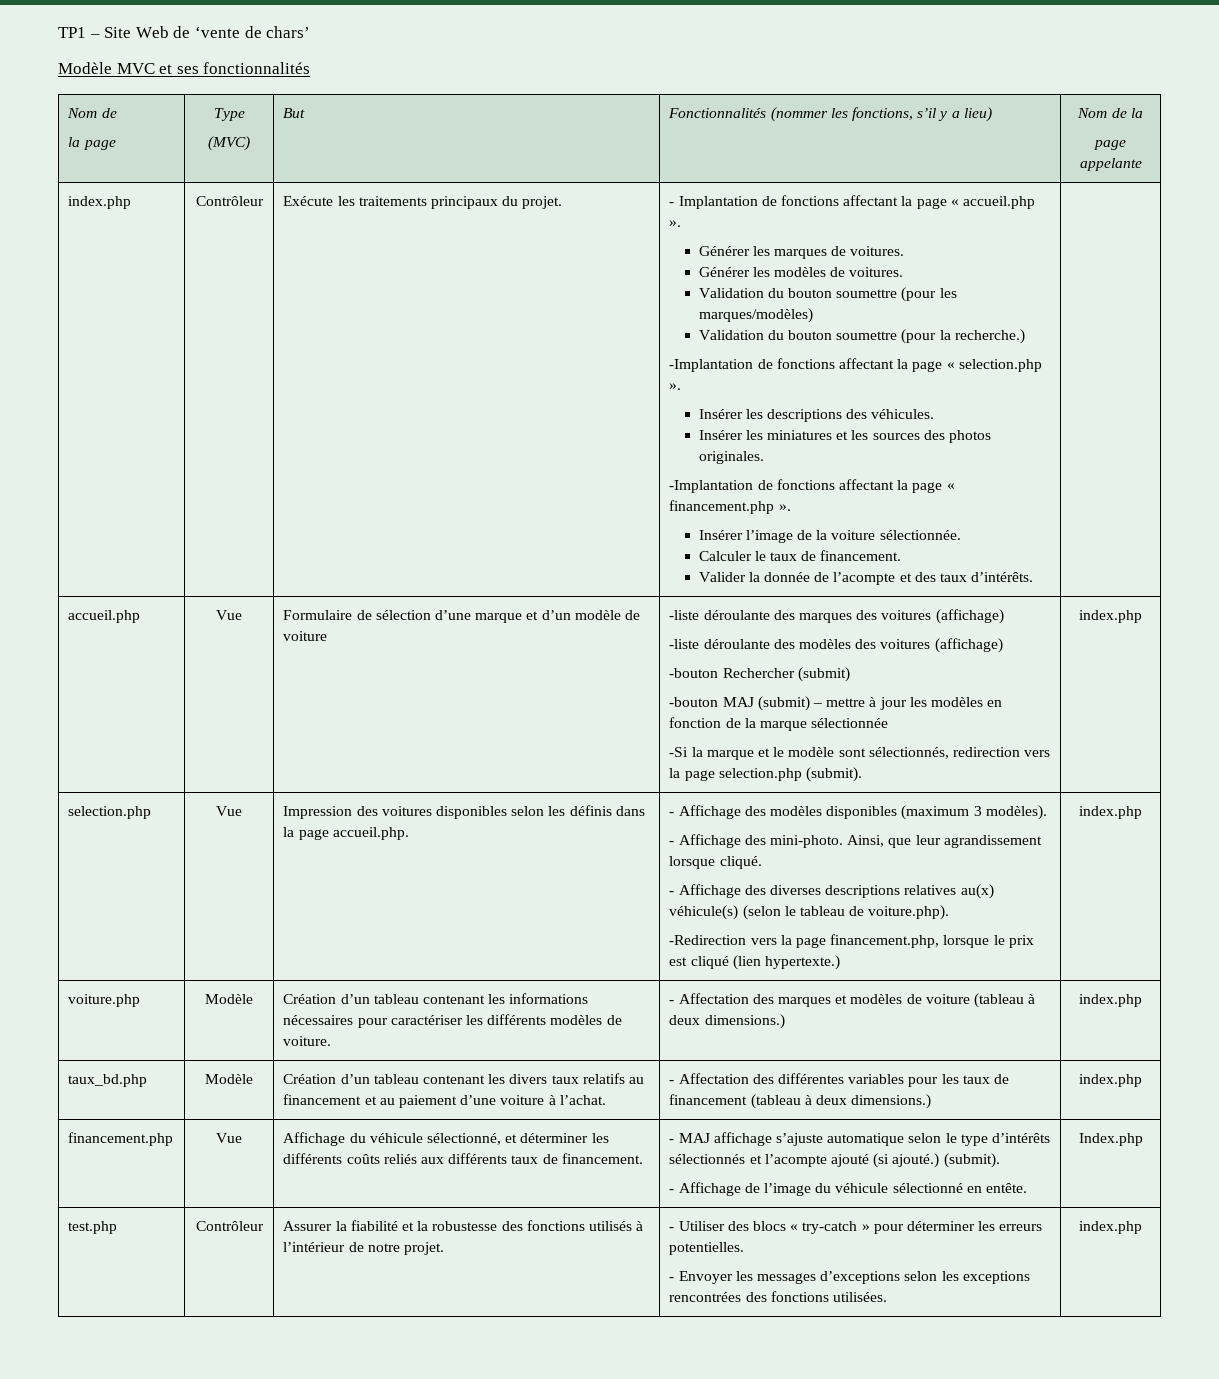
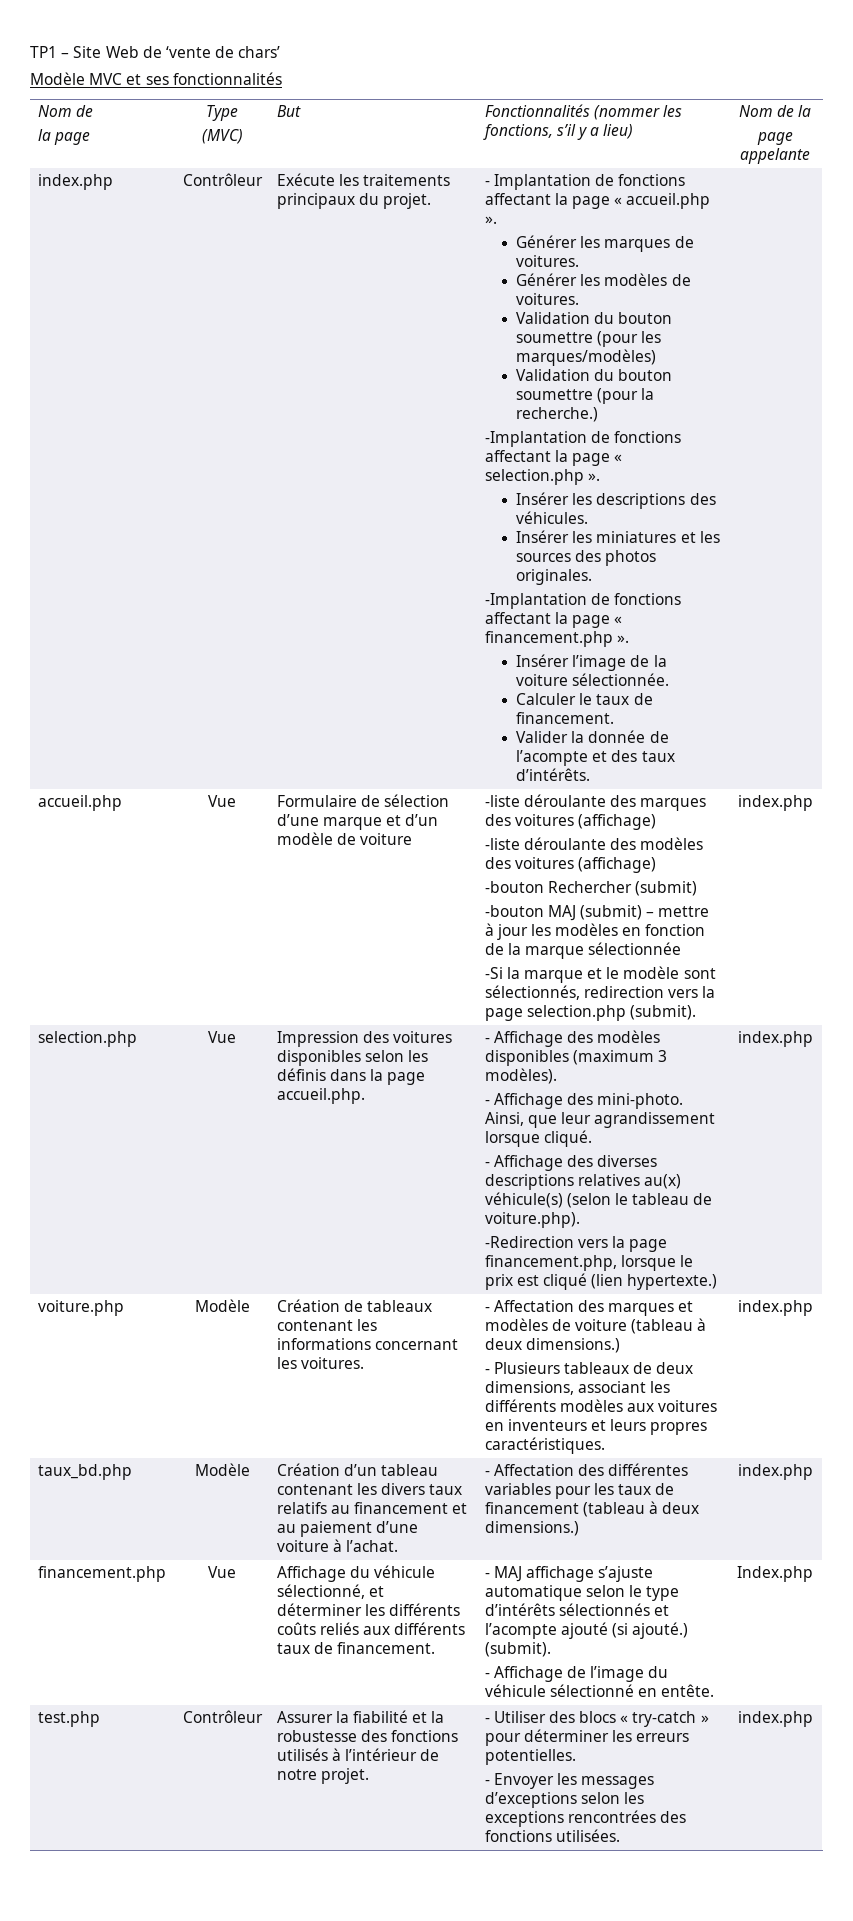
- Création d’un tableau contenant les informations nécessaires pour caractériser les différents modèles de voiture.
+ Création de tableaux contenant les informations concernant les voitures.
+ - Plusieurs tableaux de deux dimensions, associant les différents modèles aux voitures en inventeurs et leurs propres caractéristiques.

